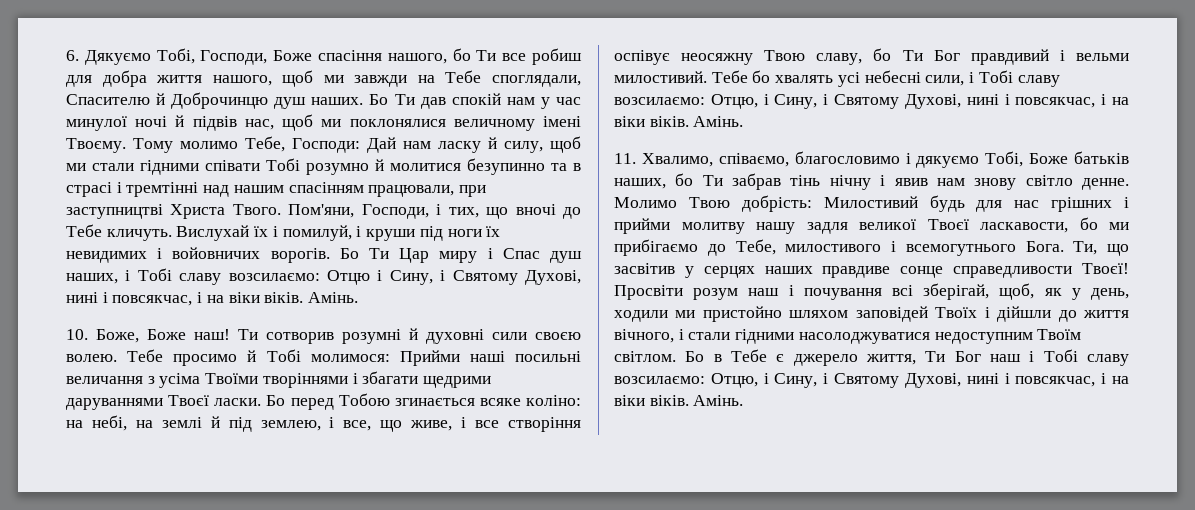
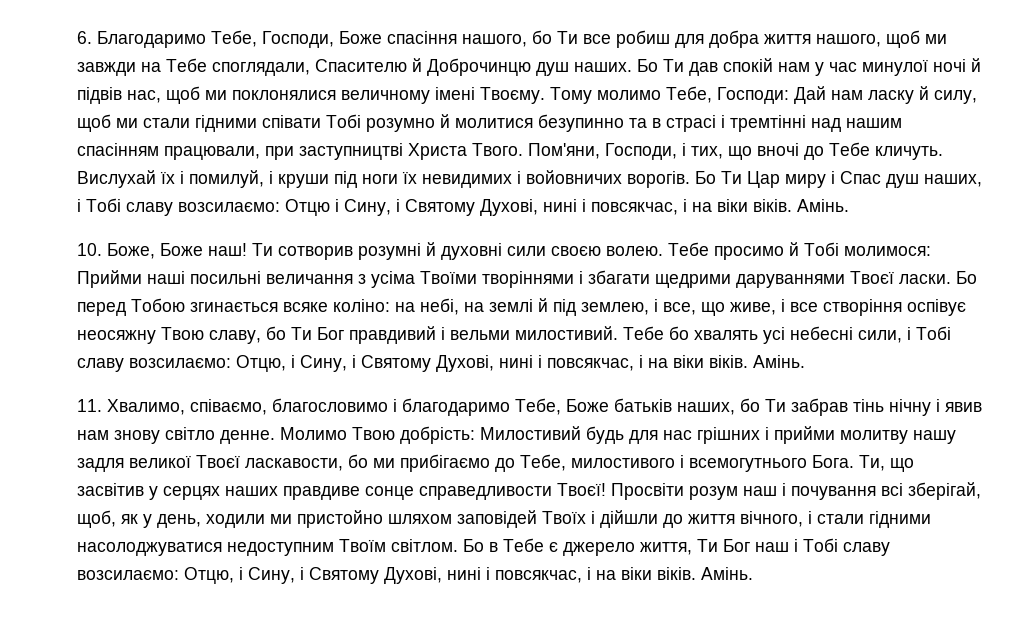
- 6. Дякуємо Тобі, Господи, Боже спасіння нашого, бо Ти все робиш для добра життя нашого, щоб ми завжди на Тебе споглядали, Спасителю й Доброчинцю душ наших.
+ 6. Благодаримо Тебе, Господи, Боже спасіння нашого, бо Ти все робиш для добра життя нашого, щоб ми завжди на Тебе споглядали, Спасителю й Доброчинцю душ наших.
- 11. Хвалимо, співаємо, благословимо і дякуємо Тобі, Боже батьків наших, бо Ти забрав тінь нічну і явив нам знову світло денне.
+ 11. Хвалимо, співаємо, благословимо і благодаримо Тебе, Боже батьків наших, бо Ти забрав тінь нічну і явив нам знову світло денне.

